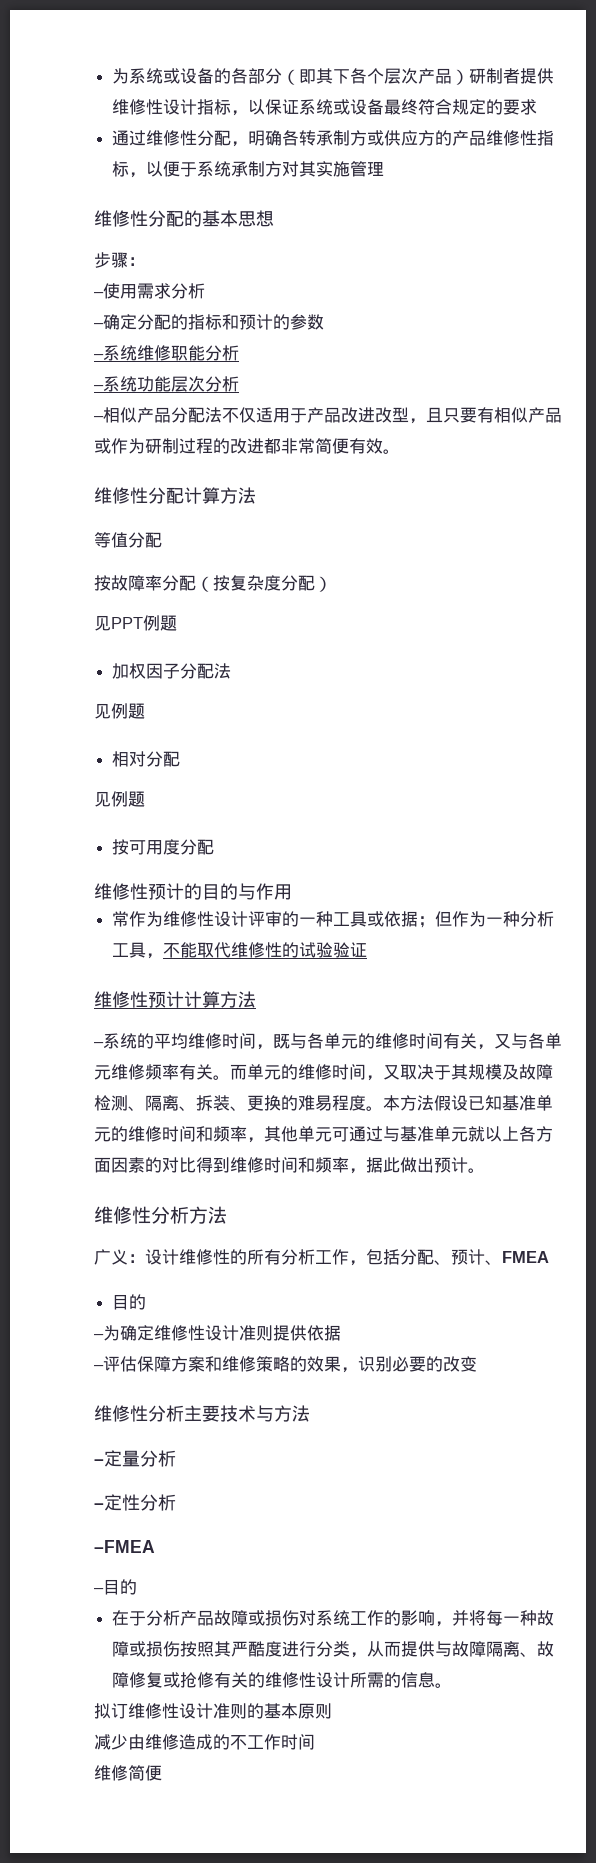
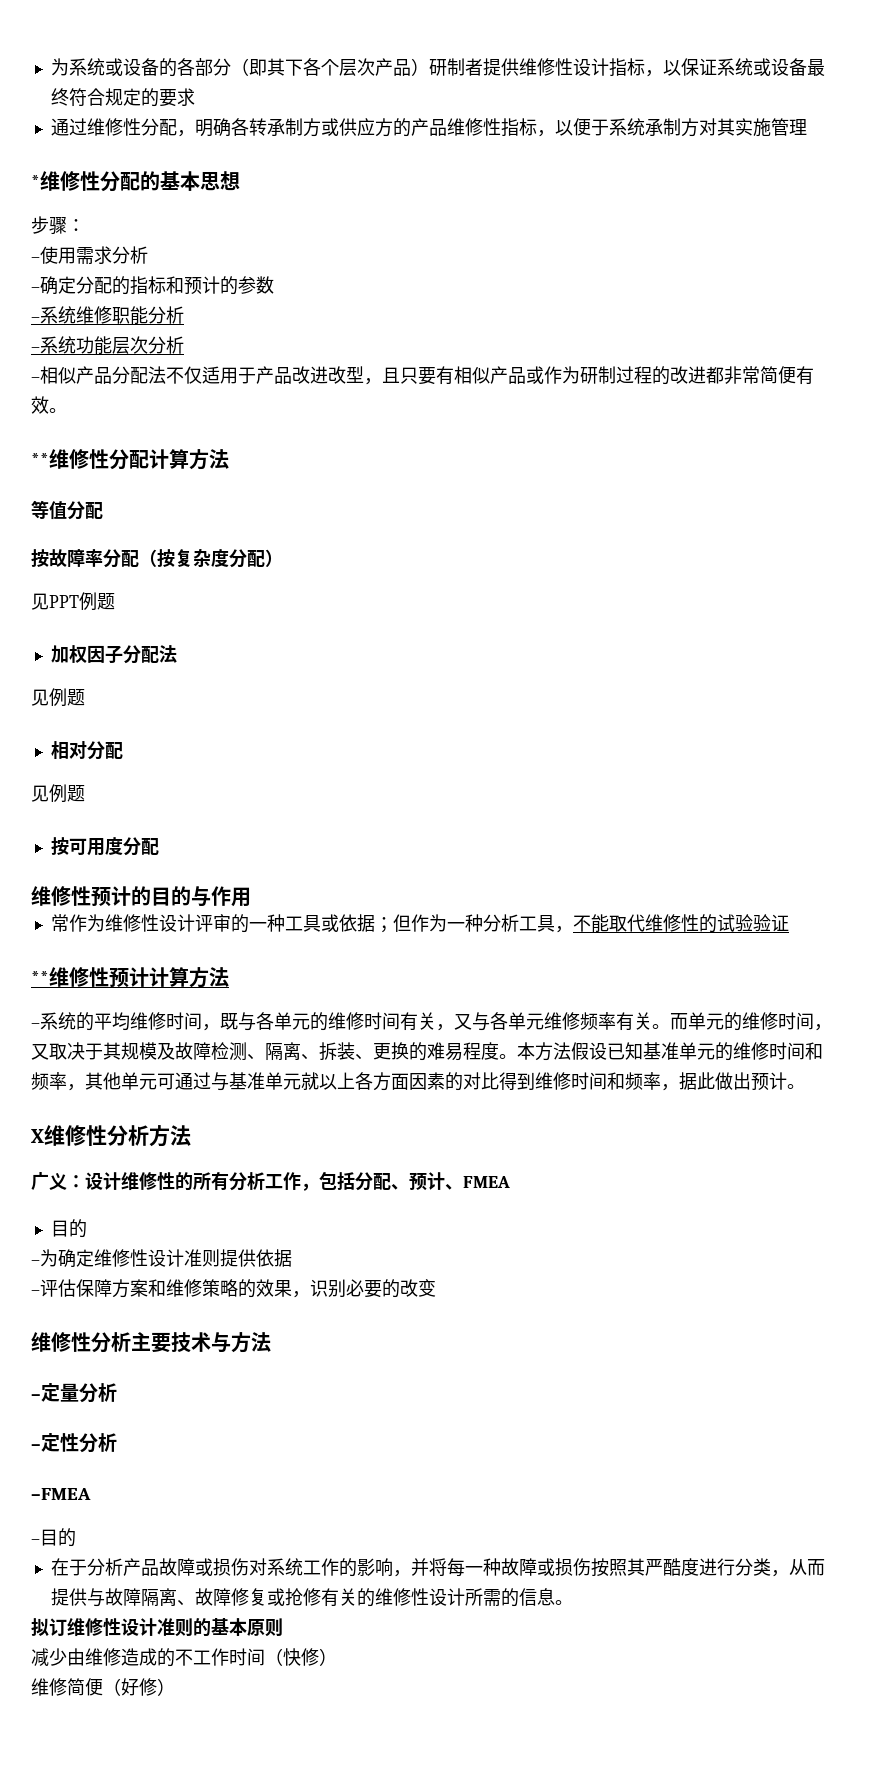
- 维修性分配的基本思想
+ *维修性分配的基本思想
- 维修性分配计算方法
+ **维修性分配计算方法
- 维修性预计计算方法
+ **维修性预计计算方法
- 维修性分析方法
+ X维修性分析方法
- 减少由维修造成的不工作时间
+ 减少由维修造成的不工作时间（快修）
- 维修简便
+ 维修简便（好修）

